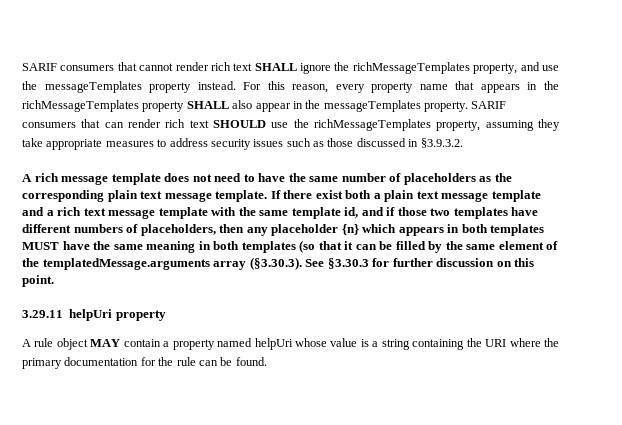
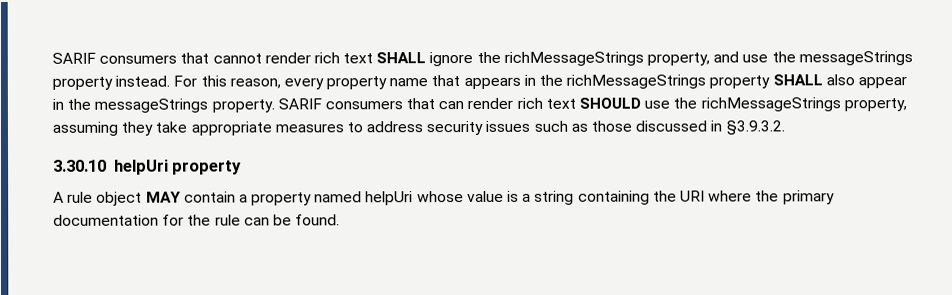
- SARIF consumers that cannot render rich text SHALL ignore the richMessageTemplates property, and use the messageTemplates property instead.
+ SARIF consumers that cannot render rich text SHALL ignore the richMessageStrings property, and use the messageStrings property instead.
- For this reason, every property name that appears in the richMessageTemplates property SHALL also appear in the messageTemplates property.
+ For this reason, every property name that appears in the richMessageStrings property SHALL also appear in the messageStrings property.
- SARIF consumers that can render rich text SHOULD use the richMessageTemplates property, assuming they take appropriate measures to address security issues such as those discussed in §3.9.3.2.
+ SARIF consumers that can render rich text SHOULD use the richMessageStrings property, assuming they take appropriate measures to address security issues such as those discussed in §3.9.3.2.
- A rich message template does not need to have the same number of placeholders as the corresponding plain text message template. If there exist both a plain text message template and a rich text message template with the same template id, and if those two templates have different numbers of placeholders, then any placeholder {n} which appears in both templates MUST have the same meaning in both templates (so that it can be filled by the same element of the templatedMessage.arguments array (§3.30.3). See §3.30.3 for further discussion on this point.
- 3.29.11 helpUri property
+ 3.30.10 helpUri property

